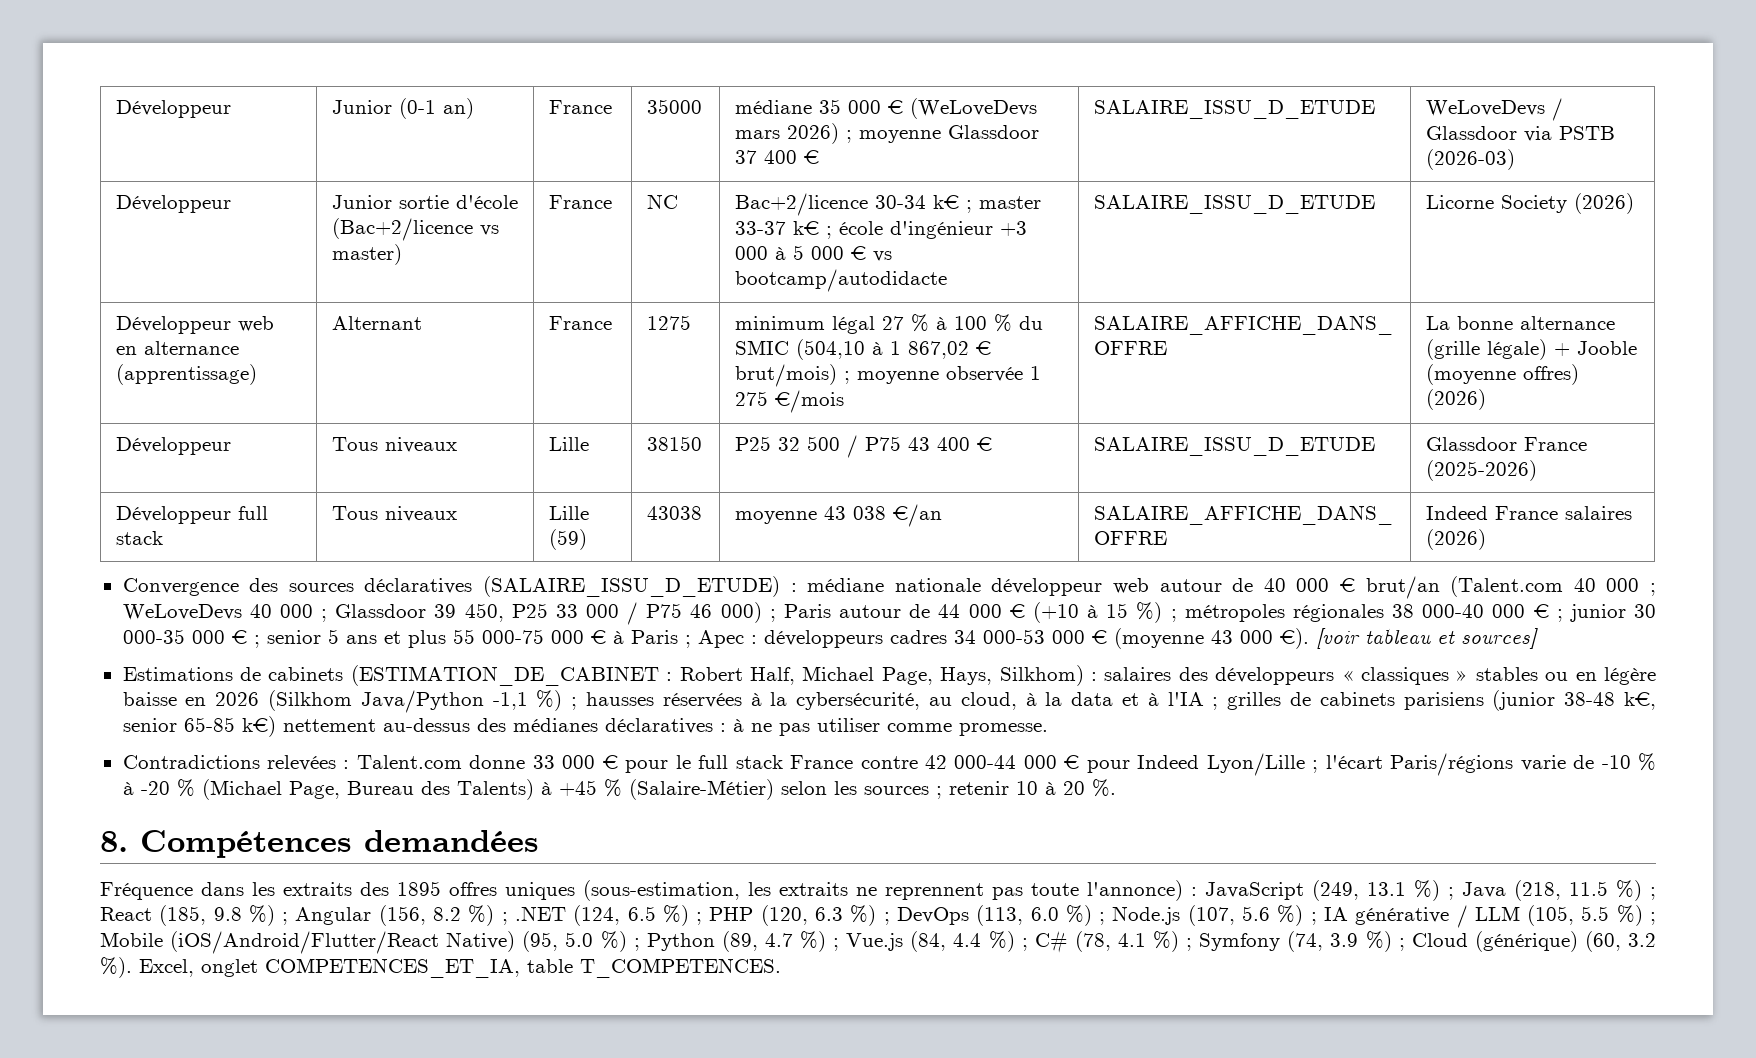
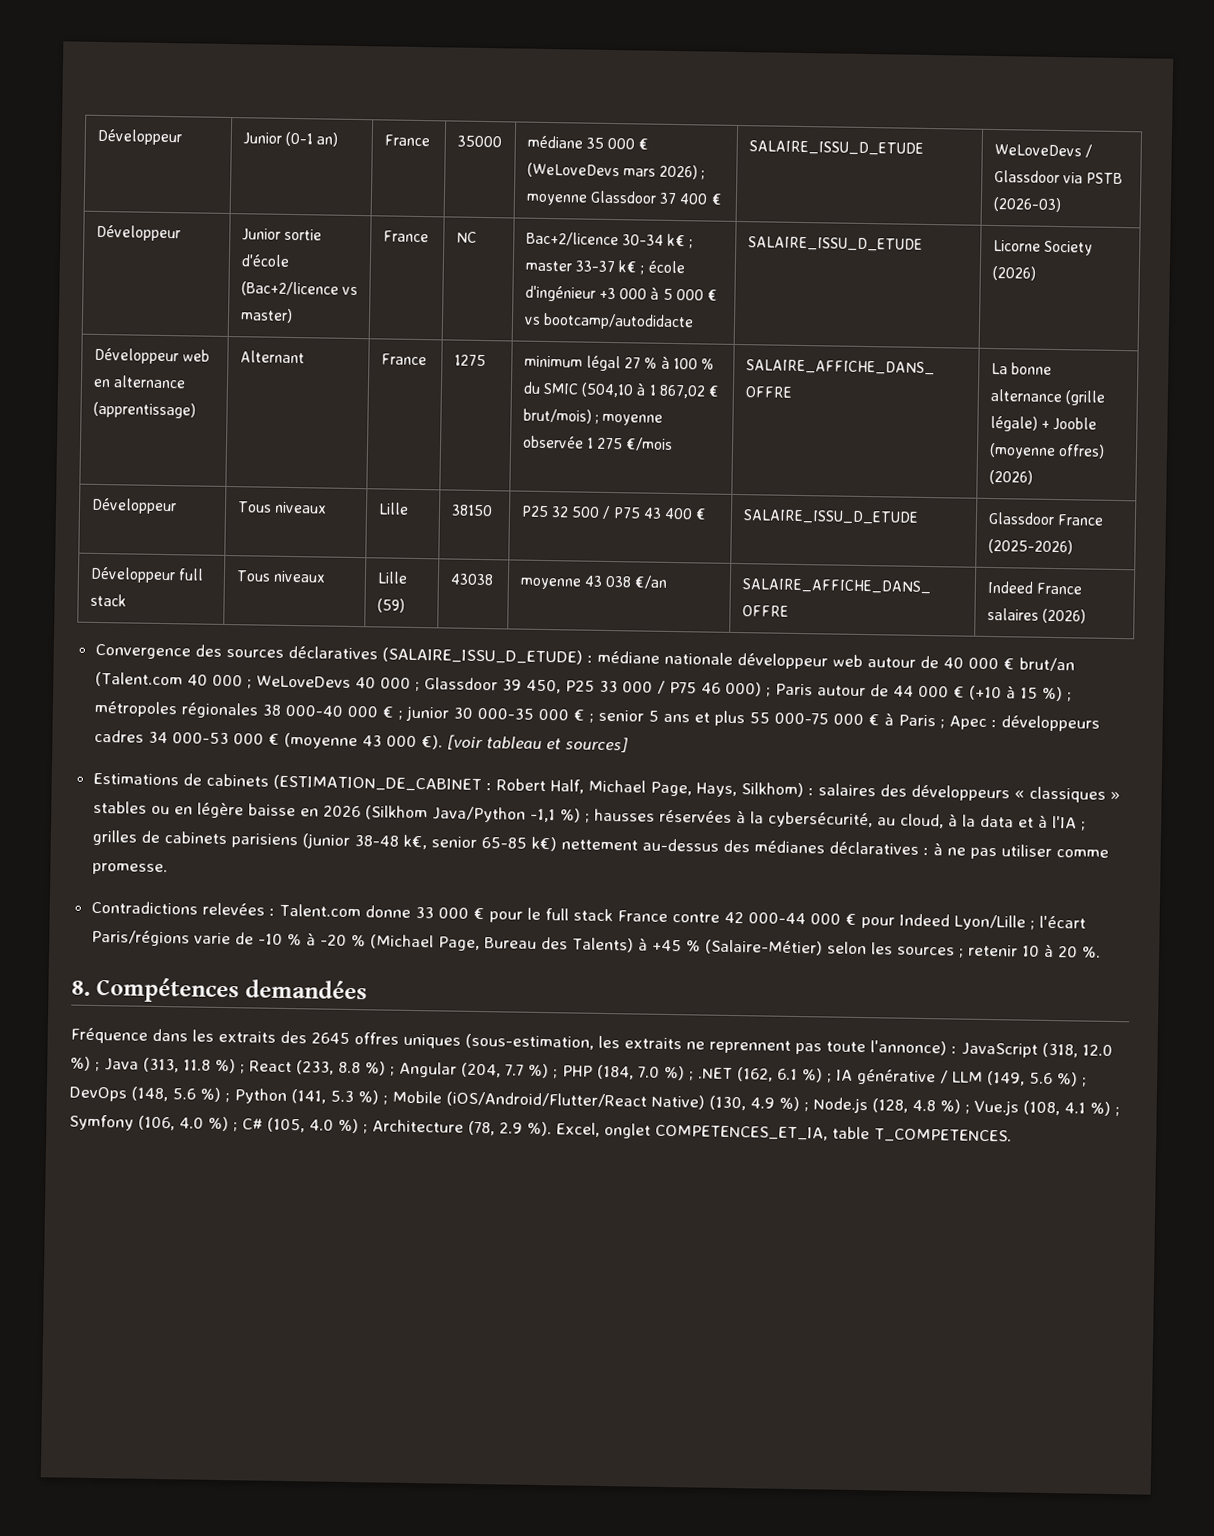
- Fréquence dans les extraits des 1895 offres uniques (sous-estimation, les extraits ne reprennent pas toute l'annonce) : JavaScript (249, 13.1 %) ; Java (218, 11.5 %) ; React (185, 9.8 %) ; Angular (156, 8.2 %) ; .NET (124, 6.5 %) ; PHP (120, 6.3 %) ; DevOps (113, 6.0 %) ; Node.js (107, 5.6 %) ; IA générative / LLM (105, 5.5 %) ; Mobile (iOS/Android/Flutter/React Native) (95, 5.0 %) ; Python (89, 4.7 %) ; Vue.js (84, 4.4 %) ; C# (78, 4.1 %) ; Symfony (74, 3.9 %) ; Cloud (générique) (60, 3.2 %).
+ Fréquence dans les extraits des 2645 offres uniques (sous-estimation, les extraits ne reprennent pas toute l'annonce) : JavaScript (318, 12.0 %) ; Java (313, 11.8 %) ; React (233, 8.8 %) ; Angular (204, 7.7 %) ; PHP (184, 7.0 %) ; .NET (162, 6.1 %) ; IA générative / LLM (149, 5.6 %) ; DevOps (148, 5.6 %) ; Python (141, 5.3 %) ; Mobile (iOS/Android/Flutter/React Native) (130, 4.9 %) ; Node.js (128, 4.8 %) ; Vue.js (108, 4.1 %) ; Symfony (106, 4.0 %) ; C# (105, 4.0 %) ; Architecture (78, 2.9 %).

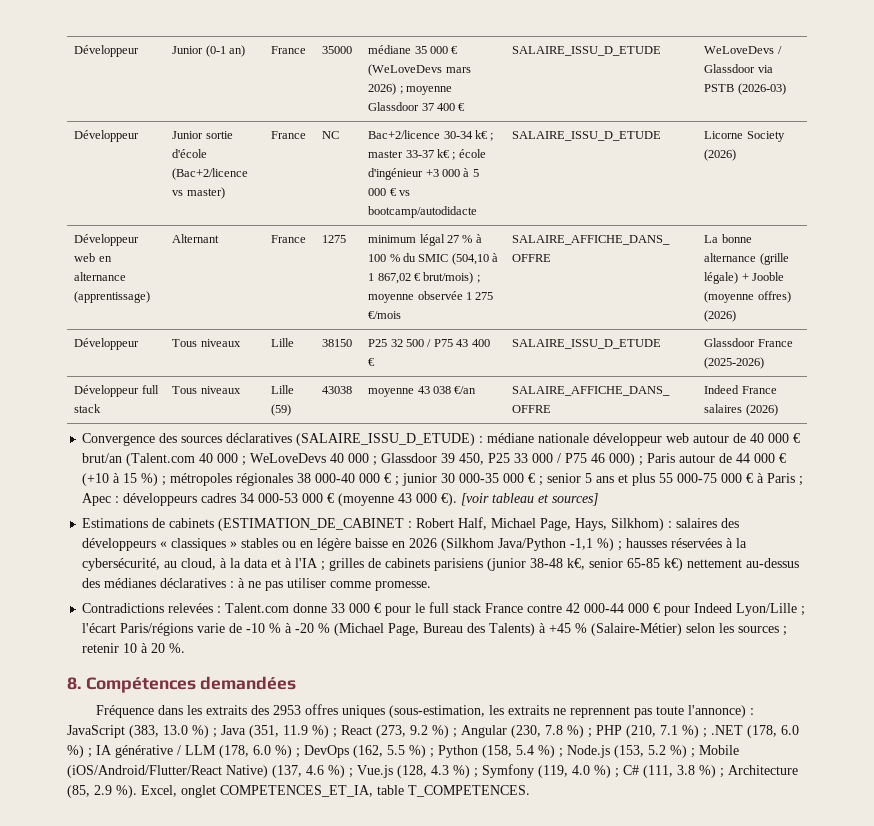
- Fréquence dans les extraits des 2645 offres uniques (sous-estimation, les extraits ne reprennent pas toute l'annonce) :
+ Fréquence dans les extraits des 2953 offres uniques (sous-estimation, les extraits ne reprennent pas toute l'annonce) :
- JavaScript (318, 12.0 %) ;
+ JavaScript (383, 13.0 %) ;
- Java (313, 11.8 %) ;
+ Java (351, 11.9 %) ;
- React (233, 8.8 %) ;
+ React (273, 9.2 %) ;
- Angular (204, 7.7 %) ;
+ Angular (230, 7.8 %) ;
- PHP (184, 7.0 %) ;
+ PHP (210, 7.1 %) ;
- .NET (162, 6.1 %) ;
+ .NET (178, 6.0 %) ;
- IA générative / LLM (149, 5.6 %) ;
+ IA générative / LLM (178, 6.0 %) ;
- DevOps (148, 5.6 %) ;
+ DevOps (162, 5.5 %) ;
- Python (141, 5.3 %) ;
+ Python (158, 5.4 %) ; Node.js (153, 5.2 %) ;
- Mobile (iOS/Android/Flutter/React Native) (130, 4.9 %) ; Node.js (128, 4.8 %) ;
+ Mobile (iOS/Android/Flutter/React Native) (137, 4.6 %) ;
- Vue.js (108, 4.1 %) ;
+ Vue.js (128, 4.3 %) ;
- Symfony (106, 4.0 %) ;
+ Symfony (119, 4.0 %) ;
- C# (105, 4.0 %) ;
+ C# (111, 3.8 %) ;
- Architecture (78, 2.9 %).
+ Architecture (85, 2.9 %).

